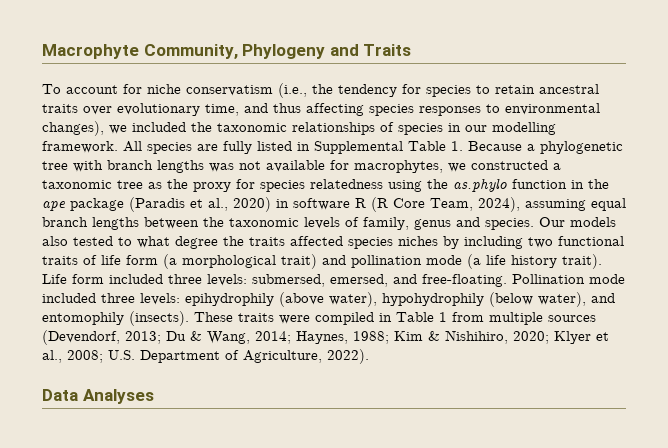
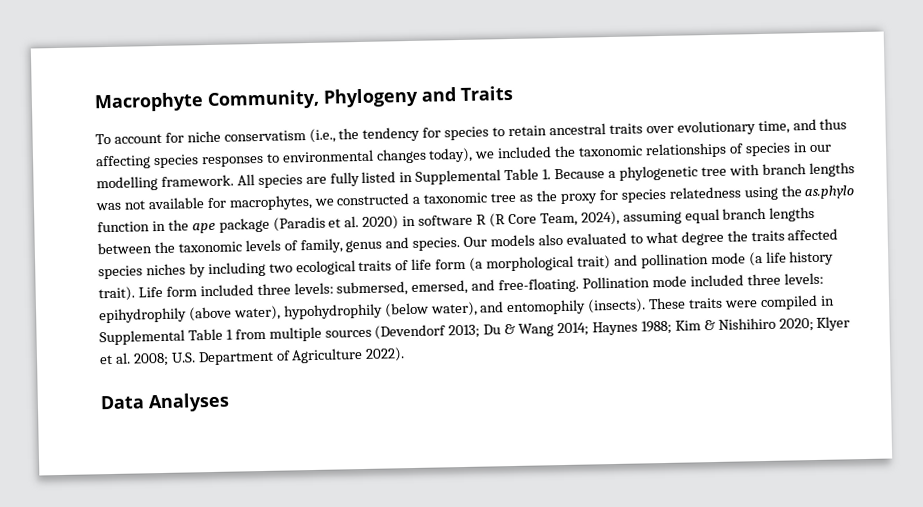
- To account for niche conservatism (i.e., the tendency for species to retain ancestral traits over evolutionary time, and thus affecting species responses to environmental changes), we included the taxonomic relationships of species in our modelling framework.
+ To account for niche conservatism (i.e., the tendency for species to retain ancestral traits over evolutionary time, and thus affecting species responses to environmental changes today), we included the taxonomic relationships of species in our modelling framework.
- All species are fully listed in Supplemental Table 1. Because a phylogenetic tree with branch lengths was not available for macrophytes, we constructed a taxonomic tree as the proxy for species relatedness using the as.phylo function in the ape package (Paradis et al., 2020) in software R (R Core Team, 2024), assuming equal branch lengths between the taxonomic levels of family, genus and species.
+ All species are fully listed in Supplemental Table 1. Because a phylogenetic tree with branch lengths was not available for macrophytes, we constructed a taxonomic tree as the proxy for species relatedness using the as.phylo function in the ape package (Paradis et al. 2020) in software R (R Core Team, 2024), assuming equal branch lengths between the taxonomic levels of family, genus and species.
- Our models also tested to what degree the traits affected species niches by including two functional traits of life form (a morphological trait) and pollination mode (a life history trait).
+ Our models also evaluated to what degree the traits affected species niches by including two ecological traits of life form (a morphological trait) and pollination mode (a life history trait).
- These traits were compiled in Table 1 from multiple sources (Devendorf, 2013; Du & Wang, 2014; Haynes, 1988; Kim & Nishihiro, 2020; Klyer et al., 2008; U.S. Department of Agriculture, 2022).
+ These traits were compiled in Supplemental Table 1 from multiple sources (Devendorf 2013; Du & Wang 2014; Haynes 1988; Kim & Nishihiro 2020; Klyer et al. 2008; U.S. Department of Agriculture 2022).

